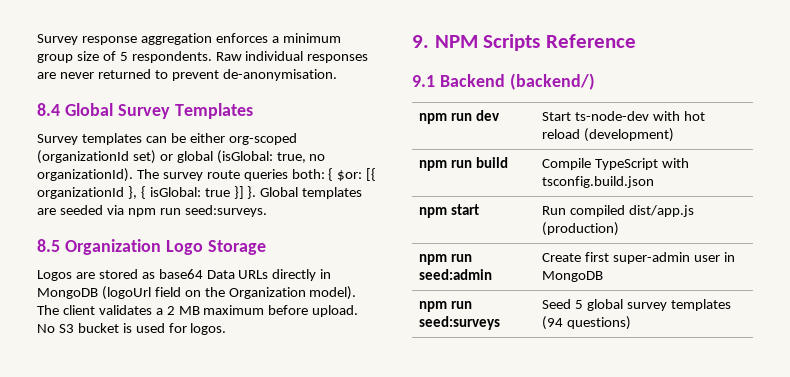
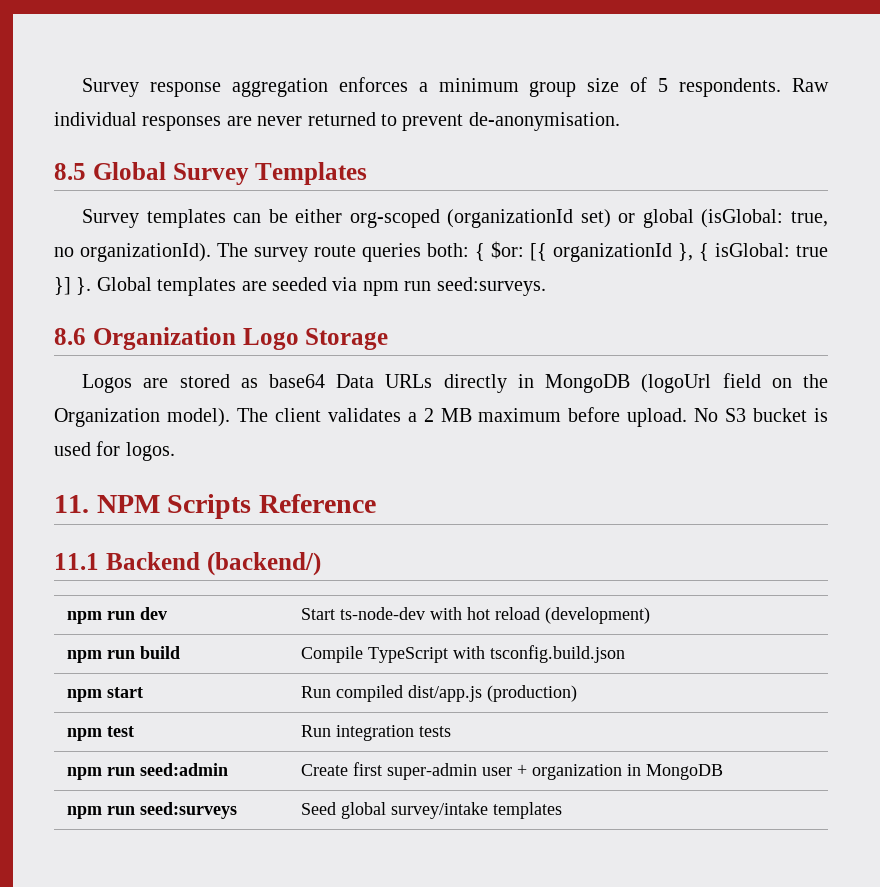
- 8.4 Global Survey Templates
+ 8.5 Global Survey Templates
- 8.5 Organization Logo Storage
+ 8.6 Organization Logo Storage
- 9. NPM Scripts Reference
+ 11. NPM Scripts Reference
- 9.1 Backend (backend/)
+ 11.1 Backend (backend/)
+ npm test | Run integration tests
- npm run seed:admin | Create first super-admin user in MongoDB
+ npm run seed:admin | Create first super-admin user + organization in MongoDB
- npm run seed:surveys | Seed 5 global survey templates (94 questions)
+ npm run seed:surveys | Seed global survey/intake templates

